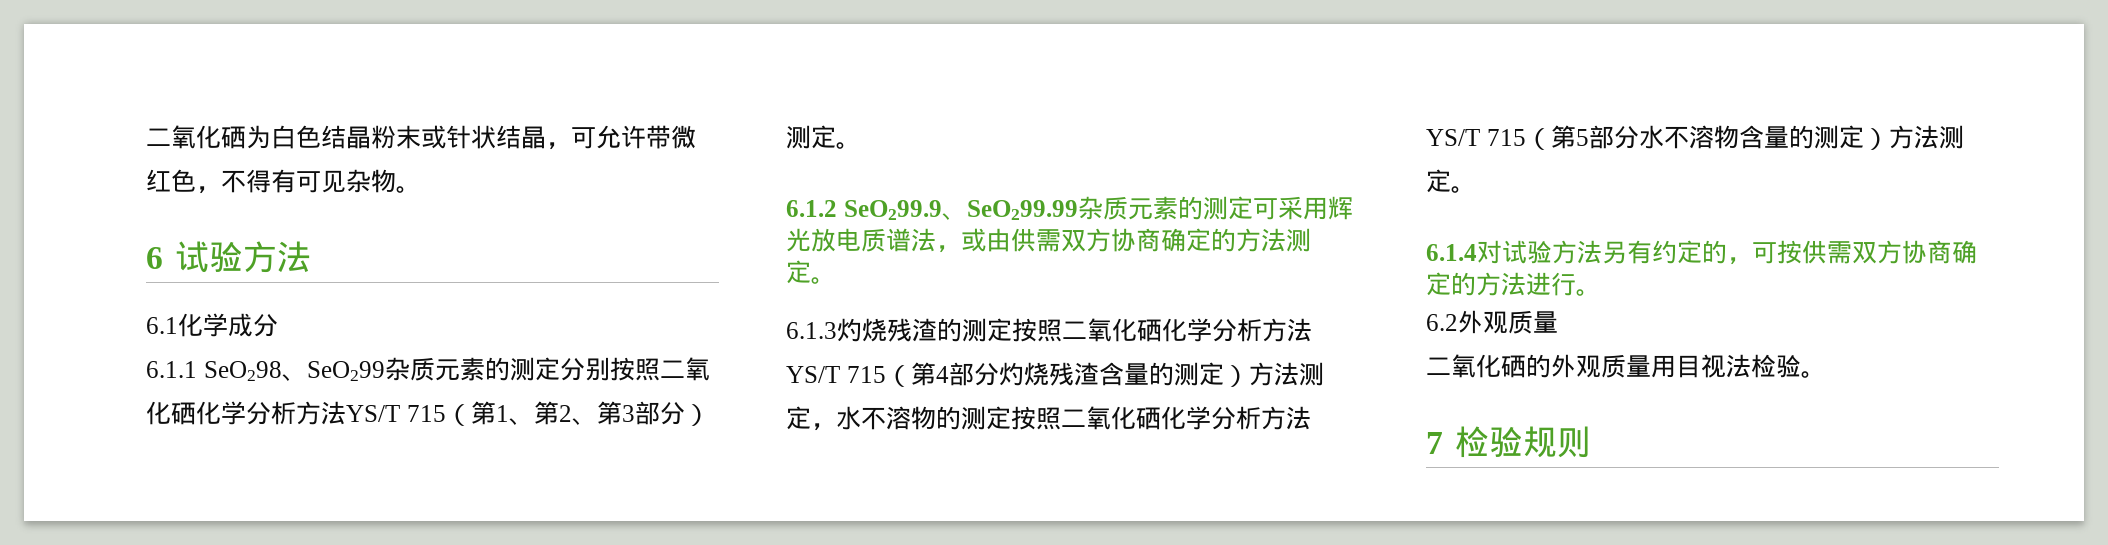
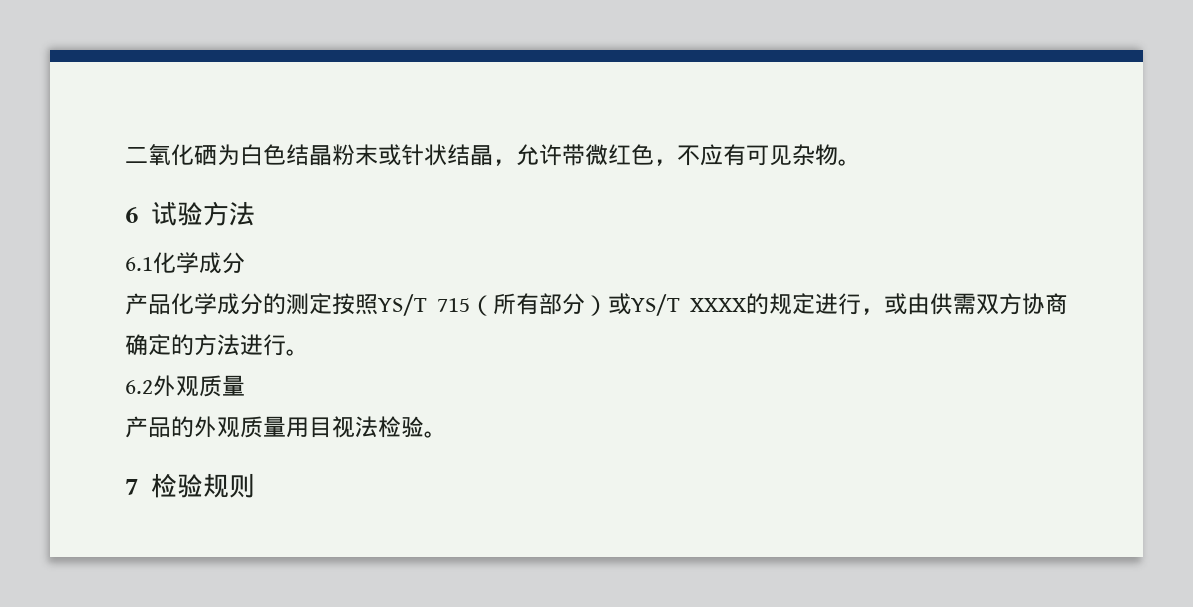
- 二氧化硒为白色结晶粉末或针状结晶，可允许带微红色，不得有可见杂物。
+ 二氧化硒为白色结晶粉末或针状结晶，允许带微红色，不应有可见杂物。
- 6.1.1 SeO298、SeO299杂质元素的测定分别按照二氧化硒化学分析方法YS/T 715（第1、第2、第3部分）测定。
- 6.1.2 SeO299.9、SeO299.99杂质元素的测定可采用辉光放电质谱法，或由供需双方协商确定的方法测定。
- 6.1.3灼烧残渣的测定按照二氧化硒化学分析方法YS/T 715（第4部分灼烧残渣含量的测定）方法测定，水不溶物的测定按照二氧化硒化学分析方法YS/T 715（第5部分水不溶物含量的测定）方法测定。
- 6.1.4对试验方法另有约定的，可按供需双方协商确定的方法进行。
+ 产品化学成分的测定按照YS/T 715（所有部分）或YS/T XXXX的规定进行，或由供需双方协商确定的方法进行。
- 二氧化硒的外观质量用目视法检验。
+ 产品的外观质量用目视法检验。

